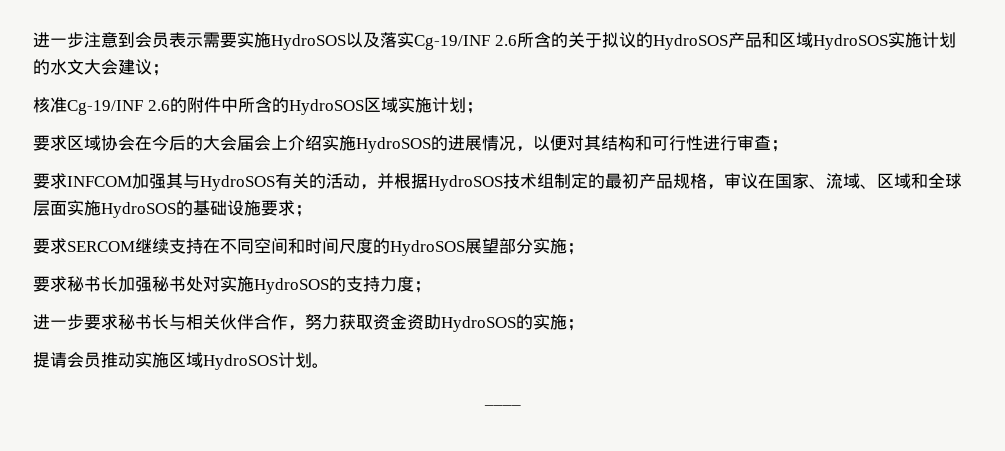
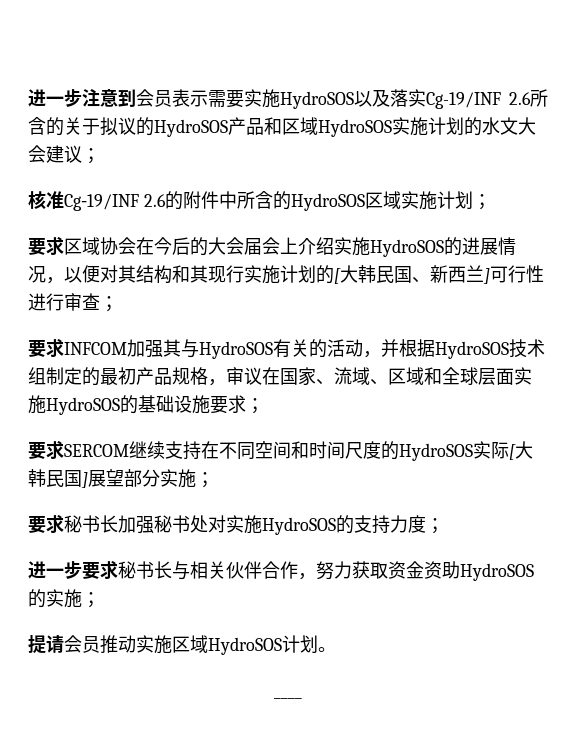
- 要求区域协会在今后的大会届会上介绍实施HydroSOS的进展情况，以便对其结构和可行性进行审查；
+ 要求区域协会在今后的大会届会上介绍实施HydroSOS的进展情况，以便对其结构和其现行实施计划的[大韩民国、新西兰]可行性进行审查；
- 要求SERCOM继续支持在不同空间和时间尺度的HydroSOS展望部分实施；
+ 要求SERCOM继续支持在不同空间和时间尺度的HydroSOS实际[大韩民国]展望部分实施；

